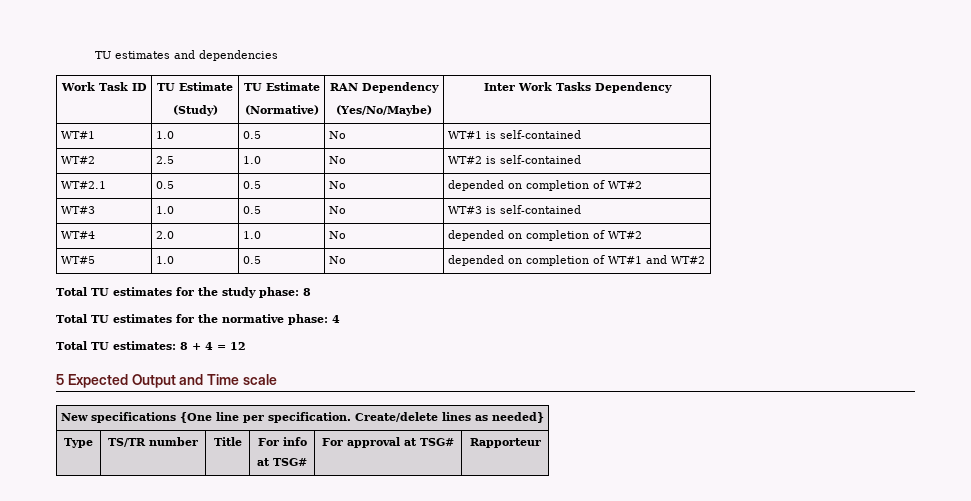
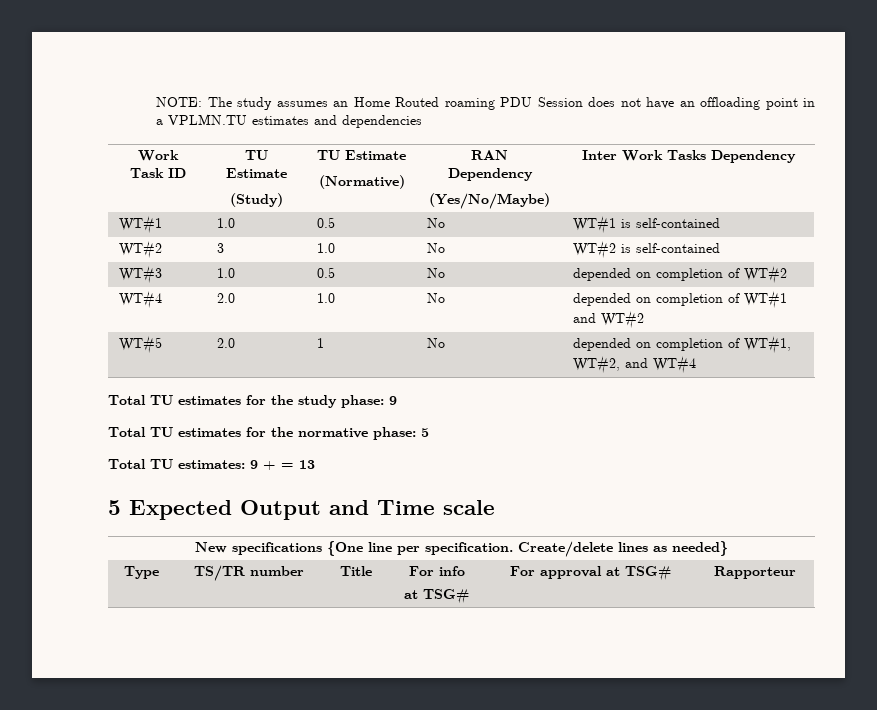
- TU estimates and dependencies
+ NOTE: The study assumes an Home Routed roaming PDU Session does not have an offloading point in a VPLMN.TU estimates and dependencies
- WT#2 | 2.5 | 1.0 | No | WT#2 is self-contained
+ WT#2 | 3 | 1.0 | No | WT#2 is self-contained
- WT#2.1 | 0.5 | 0.5 | No | depended on completion of WT#2
+ WT#3 | 1.0 | 0.5 | No | depended on completion of WT#2
- WT#3 | 1.0 | 0.5 | No | WT#3 is self-contained
- WT#4 | 2.0 | 1.0 | No | depended on completion of WT#2
+ WT#4 | 2.0 | 1.0 | No | depended on completion of WT#1 and WT#2
- WT#5 | 1.0 | 0.5 | No | depended on completion of WT#1 and WT#2
+ WT#5 | 2.0 | 1 | No | depended on completion of WT#1, WT#2, and WT#4
- Total TU estimates for the study phase: 8
+ Total TU estimates for the study phase: 9
- Total TU estimates for the normative phase: 4
+ Total TU estimates for the normative phase: 5
- Total TU estimates: 8 + 4 = 12
+ Total TU estimates: 9 + = 13

